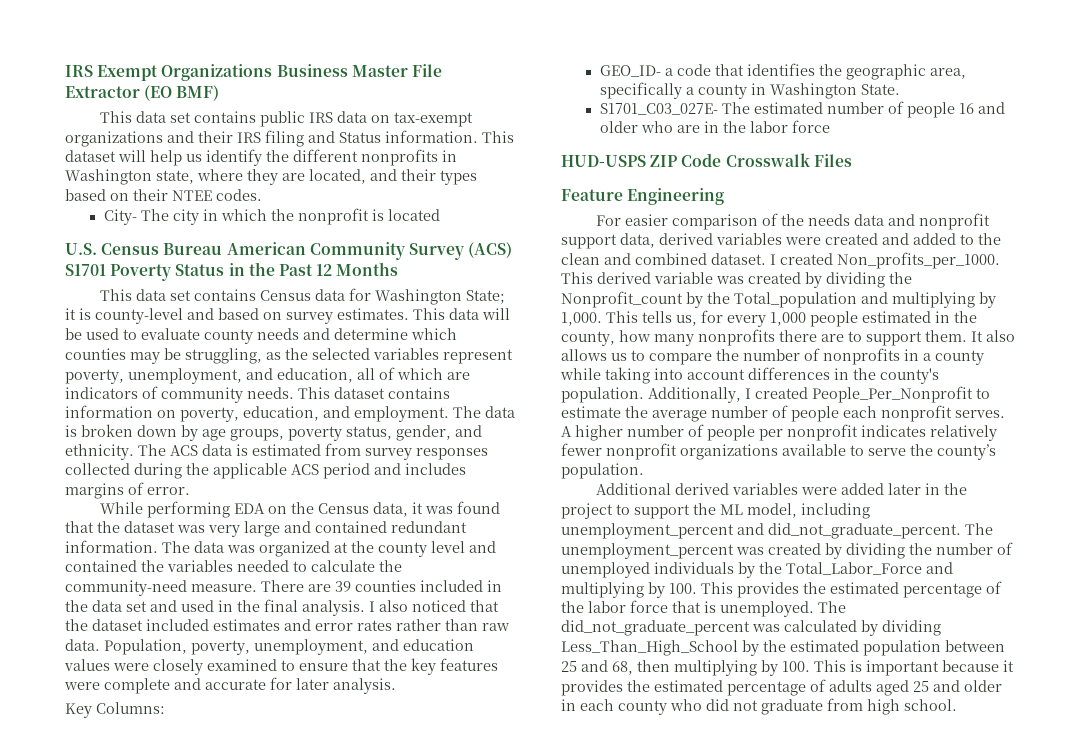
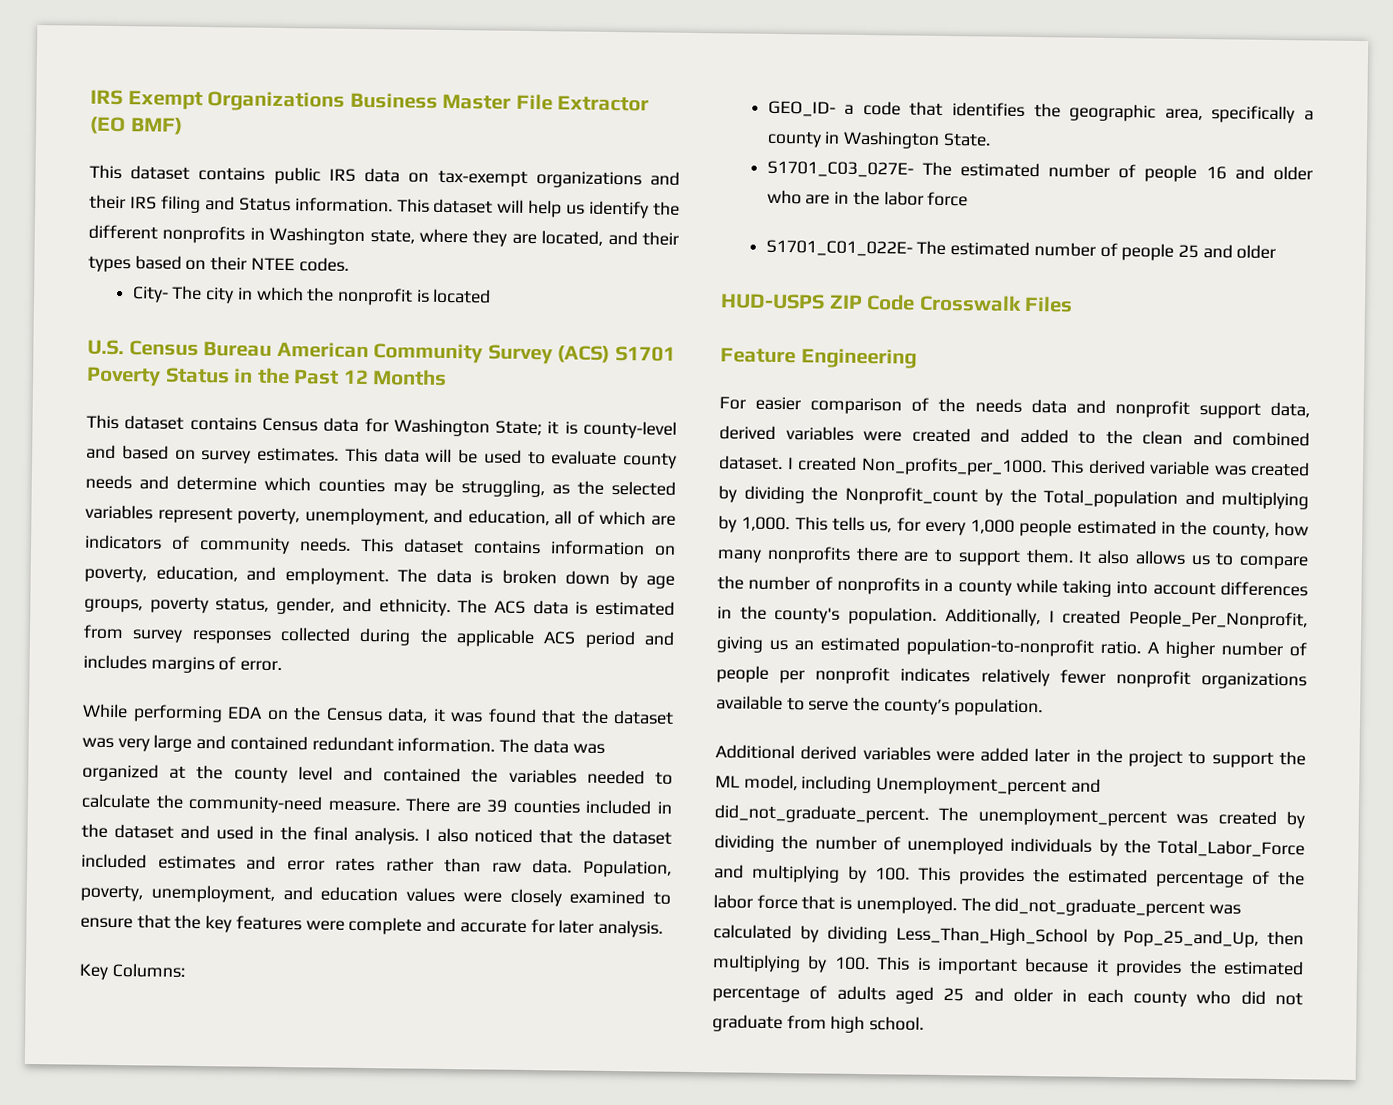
- This data set contains public IRS data on tax-exempt organizations and their IRS filing and Status information.
+ This dataset contains public IRS data on tax-exempt organizations and their IRS filing and Status information.
- This data set contains Census data for Washington State; it is county-level and based on survey estimates.
+ This dataset contains Census data for Washington State; it is county-level and based on survey estimates.
- There are 39 counties included in the data set and used in the final analysis.
+ There are 39 counties included in the dataset and used in the final analysis.
+ S1701_C01_022E- The estimated number of people 25 and older
- Additionally, I created People_Per_Nonprofit to estimate the average number of people each nonprofit serves.
+ Additionally, I created People_Per_Nonprofit, giving us an estimated population-to-nonprofit ratio.
- Additional derived variables were added later in the project to support the ML model, including unemployment_percent and did_not_graduate_percent.
+ Additional derived variables were added later in the project to support the ML model, including Unemployment_percent and did_not_graduate_percent.
- The did_not_graduate_percent was calculated by dividing Less_Than_High_School by the estimated population between 25 and 68, then multiplying by 100. This is important because it provides the estimated percentage of adults aged 25 and older in each county who did not graduate from high school.
+ The did_not_graduate_percent was calculated by dividing Less_Than_High_School by Pop_25_and_Up, then multiplying by 100. This is important because it provides the estimated percentage of adults aged 25 and older in each county who did not graduate from high school.

